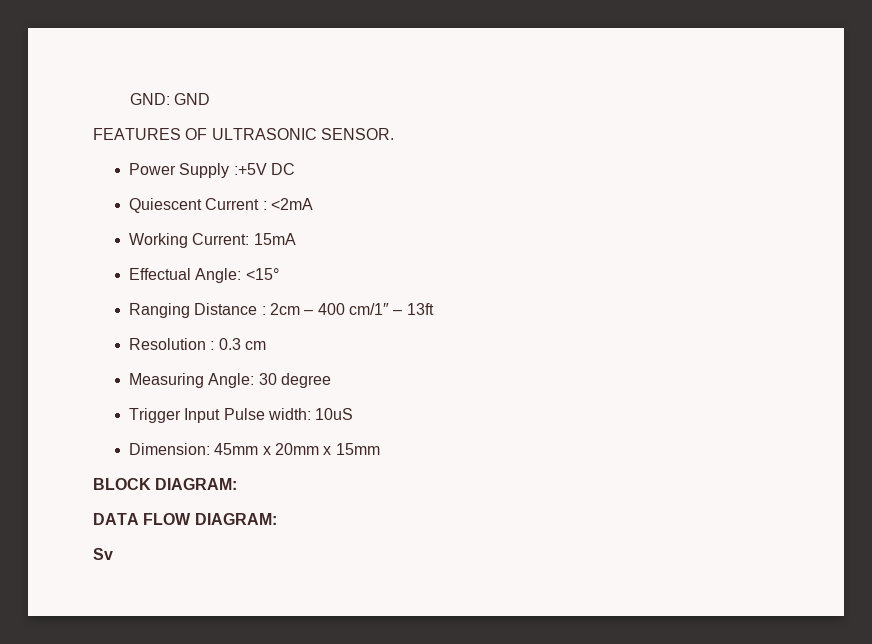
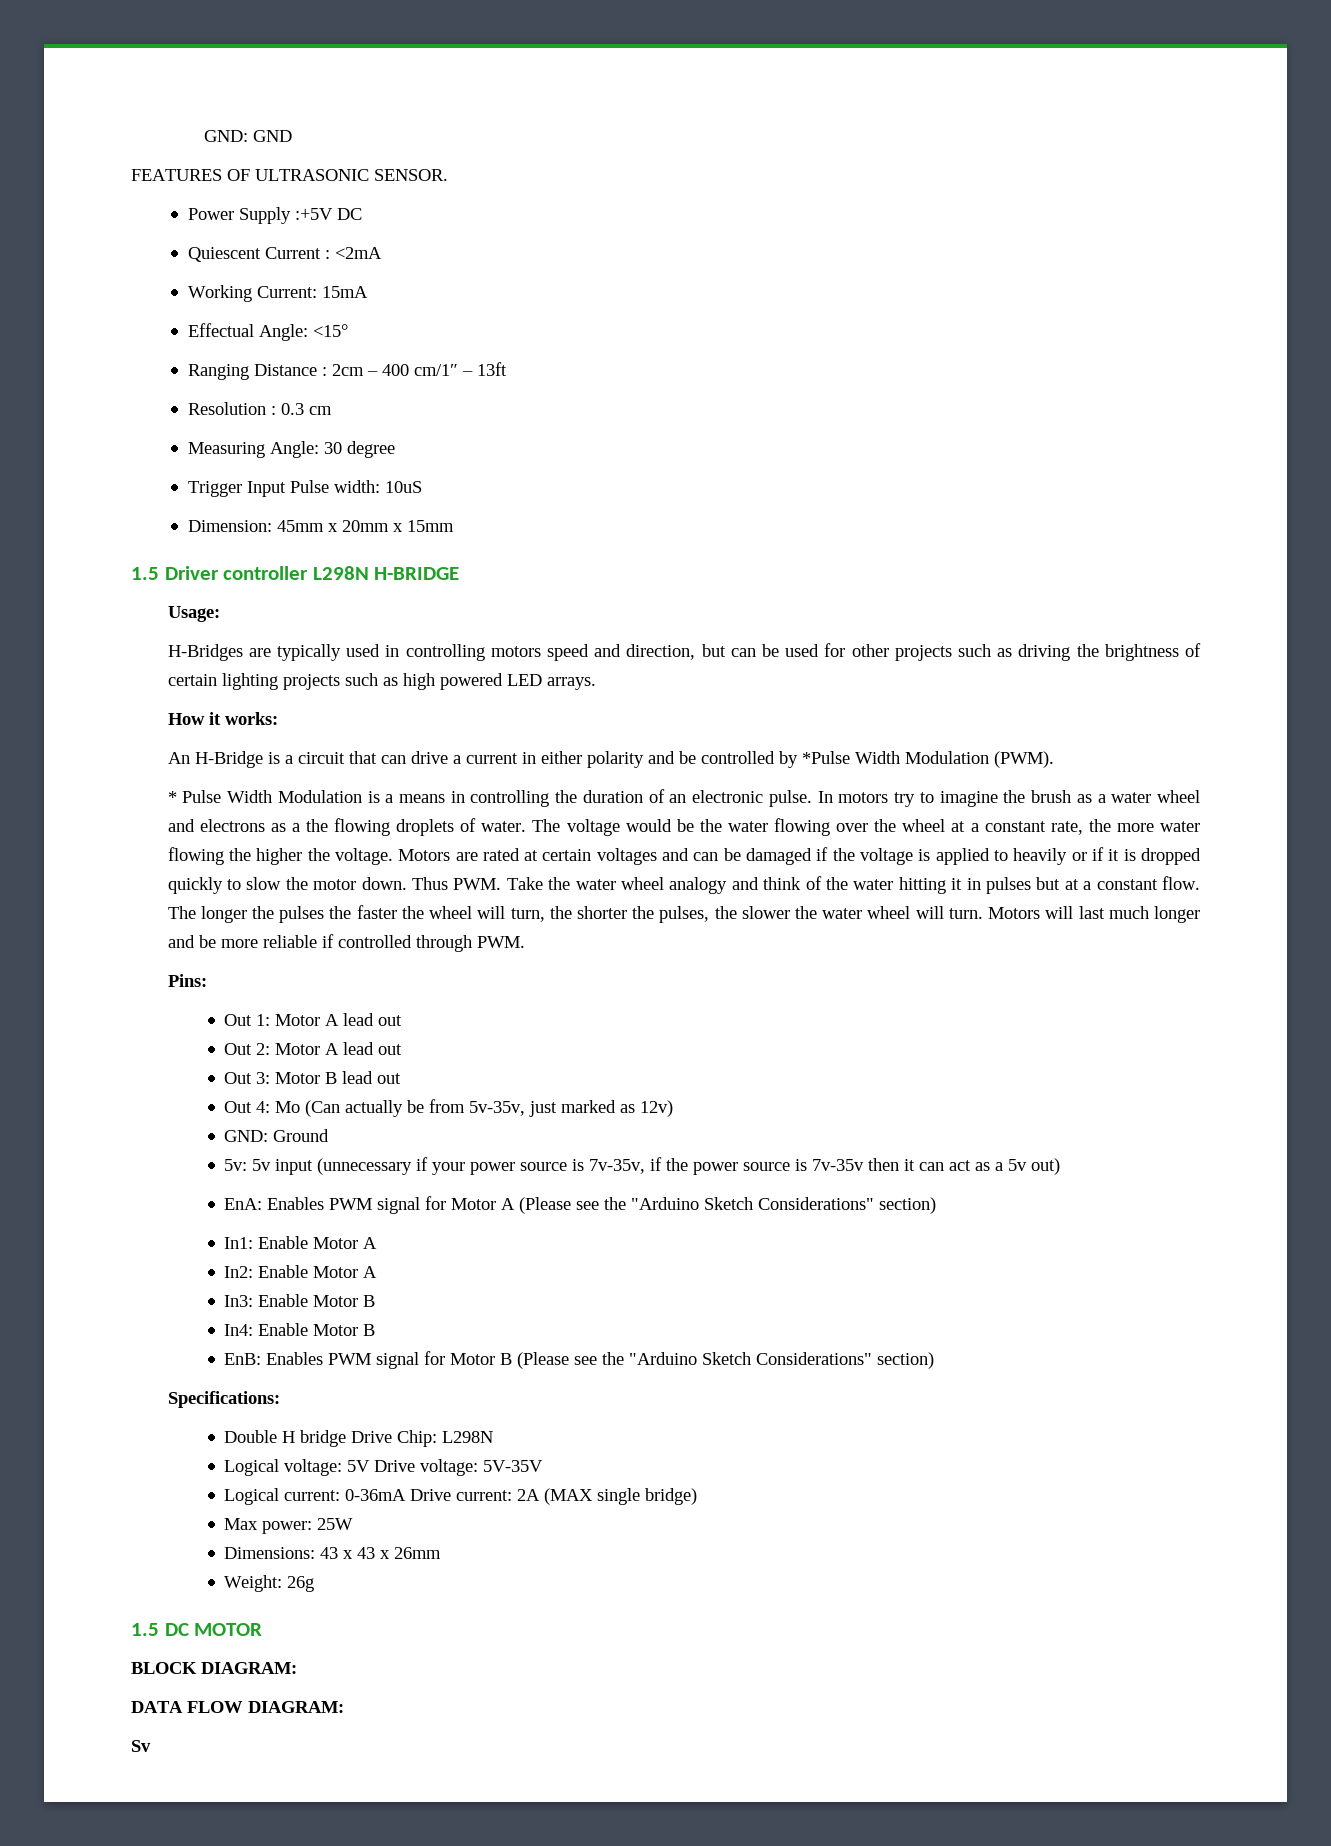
+ 1.5 Driver controller L298N H-BRIDGE
+ Usage:
+ H-Bridges are typically used in controlling motors speed and direction, but can be used for other projects such as driving the brightness of certain lighting projects such as high powered LED arrays.
+ How it works:
+ An H-Bridge is a circuit that can drive a current in either polarity and be controlled by *Pulse Width Modulation (PWM).
+ * Pulse Width Modulation is a means in controlling the duration of an electronic pulse. In motors try to imagine the brush as a water wheel and electrons as a the flowing droplets of water. The voltage would be the water flowing over the wheel at a constant rate, the more water flowing the higher the voltage. Motors are rated at certain voltages and can be damaged if the voltage is applied to heavily or if it is dropped quickly to slow the motor down. Thus PWM. Take the water wheel analogy and think of the water hitting it in pulses but at a constant flow. The longer the pulses the faster the wheel will turn, the shorter the pulses, the slower the water wheel will turn. Motors will last much longer and be more reliable if controlled through PWM.
+ Pins:
+ Out 1: Motor A lead out
+ Out 2: Motor A lead out
+ Out 3: Motor B lead out
+ Out 4: Mo (Can actually be from 5v-35v, just marked as 12v)
+ GND: Ground
+ 5v: 5v input (unnecessary if your power source is 7v-35v, if the power source is 7v-35v then it can act as a 5v out)
+ EnA: Enables PWM signal for Motor A (Please see the "Arduino Sketch Considerations" section)
+ In1: Enable Motor A
+ In2: Enable Motor A
+ In3: Enable Motor B
+ In4: Enable Motor B
+ EnB: Enables PWM signal for Motor B (Please see the "Arduino Sketch Considerations" section)
+ Specifications:
+ Double H bridge Drive Chip: L298N
+ Logical voltage: 5V Drive voltage: 5V-35V
+ Logical current: 0-36mA Drive current: 2A (MAX single bridge)
+ Max power: 25W
+ Dimensions: 43 x 43 x 26mm
+ Weight: 26g
+ 1.5 DC MOTOR

